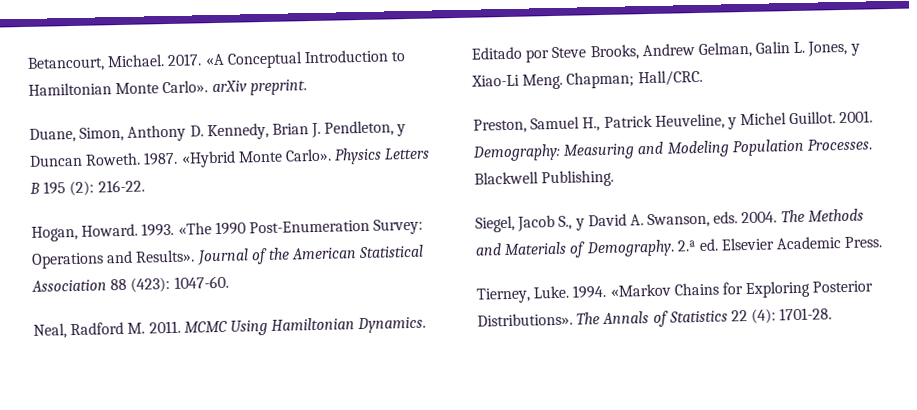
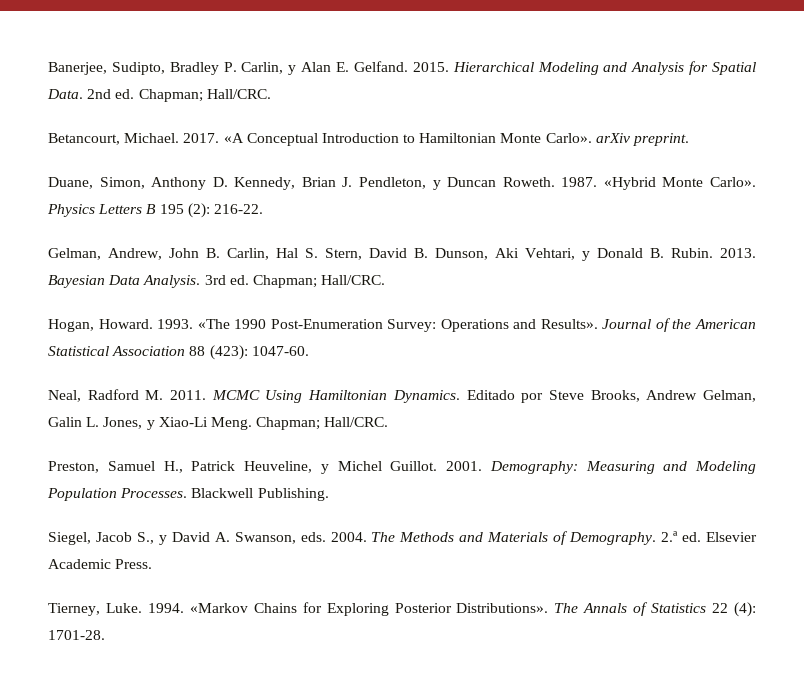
+ Banerjee, Sudipto, Bradley P. Carlin, y Alan E. Gelfand. 2015. Hierarchical Modeling and Analysis for Spatial Data. 2nd ed. Chapman; Hall/CRC.
+ Gelman, Andrew, John B. Carlin, Hal S. Stern, David B. Dunson, Aki Vehtari, y Donald B. Rubin. 2013. Bayesian Data Analysis. 3rd ed. Chapman; Hall/CRC.

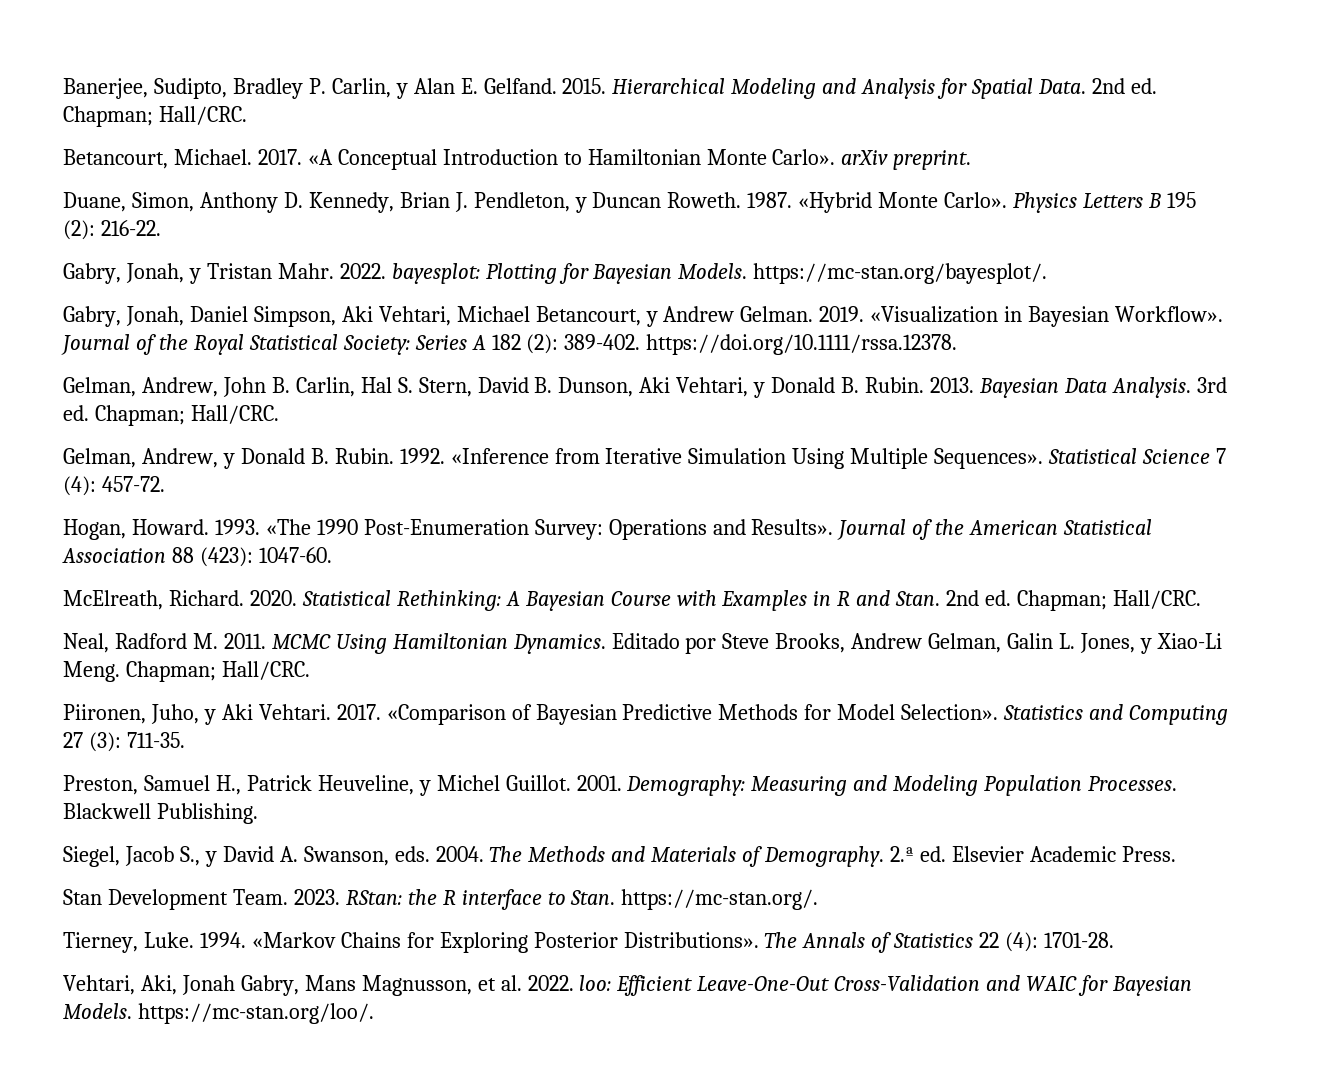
+ Gabry, Jonah, y Tristan Mahr. 2022. bayesplot: Plotting for Bayesian Models. https://mc-stan.org/bayesplot/.
+ Gabry, Jonah, Daniel Simpson, Aki Vehtari, Michael Betancourt, y Andrew Gelman. 2019. «Visualization in Bayesian Workflow». Journal of the Royal Statistical Society: Series A 182 (2): 389-402. https://doi.org/10.1111/rssa.12378.
+ Gelman, Andrew, y Donald B. Rubin. 1992. «Inference from Iterative Simulation Using Multiple Sequences». Statistical Science 7 (4): 457-72.
+ McElreath, Richard. 2020. Statistical Rethinking: A Bayesian Course with Examples in R and Stan. 2nd ed. Chapman; Hall/CRC.
+ Piironen, Juho, y Aki Vehtari. 2017. «Comparison of Bayesian Predictive Methods for Model Selection». Statistics and Computing 27 (3): 711-35.
+ Stan Development Team. 2023. RStan: the R interface to Stan. https://mc-stan.org/.
+ Vehtari, Aki, Jonah Gabry, Mans Magnusson, et al. 2022. loo: Efficient Leave-One-Out Cross-Validation and WAIC for Bayesian Models. https://mc-stan.org/loo/.

